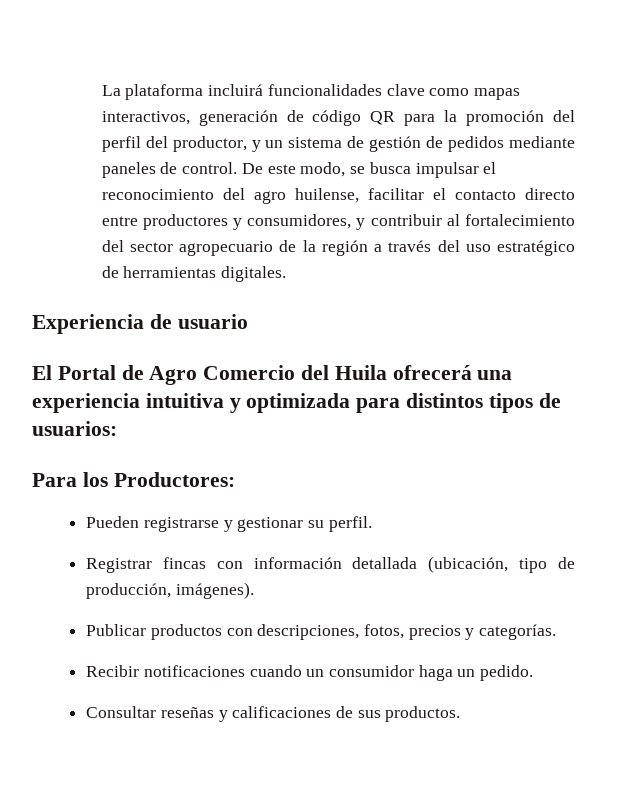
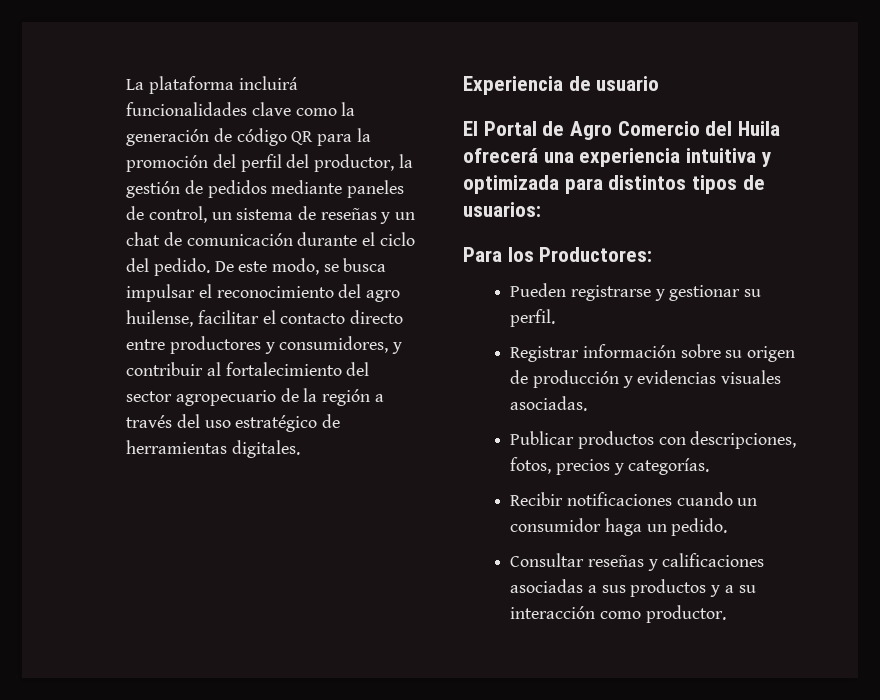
- La plataforma incluirá funcionalidades clave como mapas interactivos, generación de código QR para la promoción del perfil del productor, y un sistema de gestión de pedidos mediante paneles de control.
+ La plataforma incluirá funcionalidades clave como la generación de código QR para la promoción del perfil del productor, la gestión de pedidos mediante paneles de control, un sistema de reseñas y un chat de comunicación durante el ciclo del pedido.
- Registrar fincas con información detallada (ubicación, tipo de producción, imágenes).
+ Registrar información sobre su origen de producción y evidencias visuales asociadas.
- Consultar reseñas y calificaciones de sus productos.
+ Consultar reseñas y calificaciones asociadas a sus productos y a su interacción como productor.

